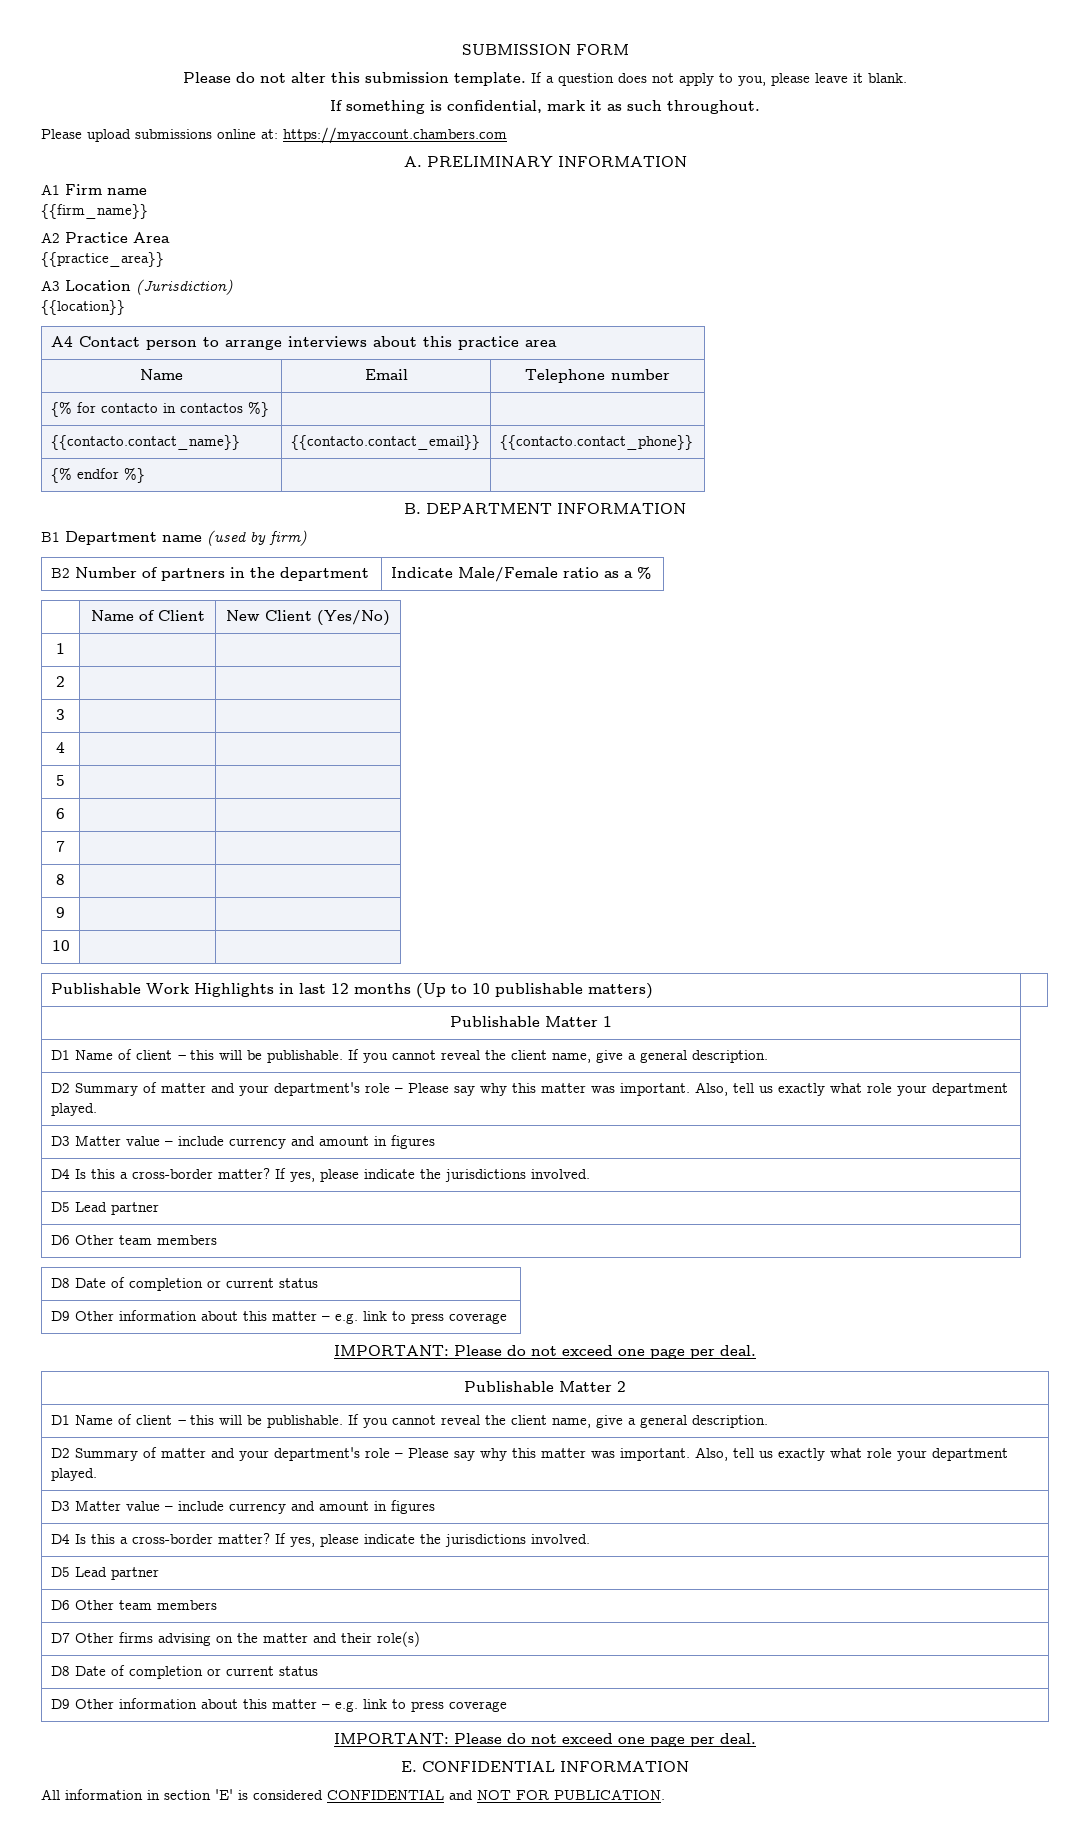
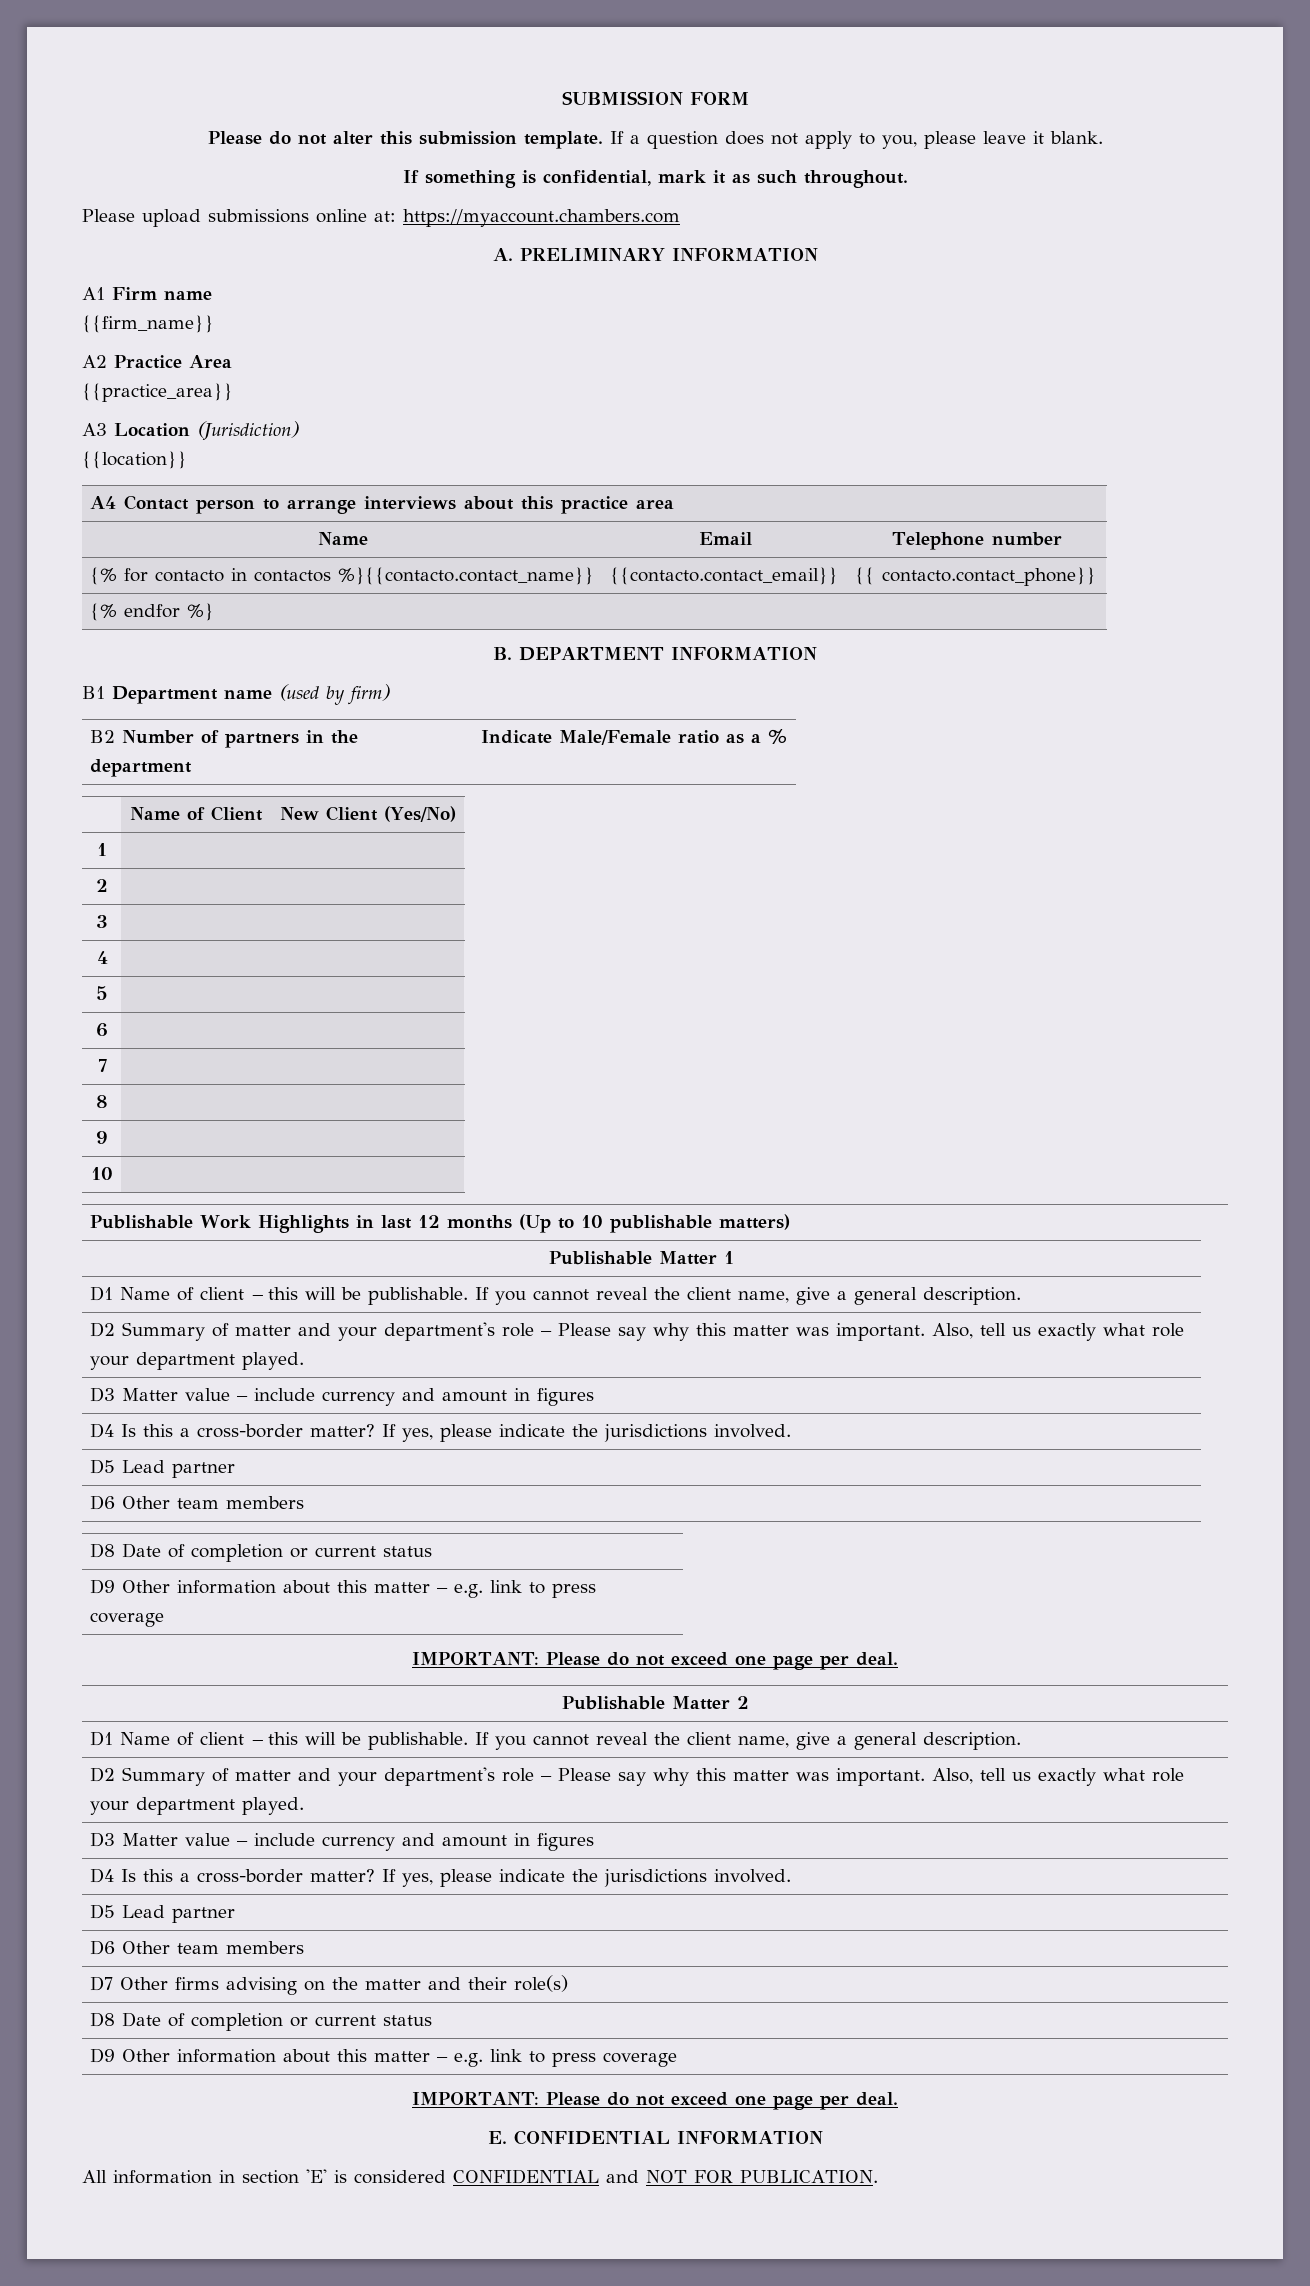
- {% for contacto in contactos %} | |
- {{contacto.contact_name}} | {{contacto.contact_email}} | {{contacto.contact_phone}}
+ {% for contacto in contactos %}{{contacto.contact_name}} | {{contacto.contact_email}} | {{ contacto.contact_phone}}

